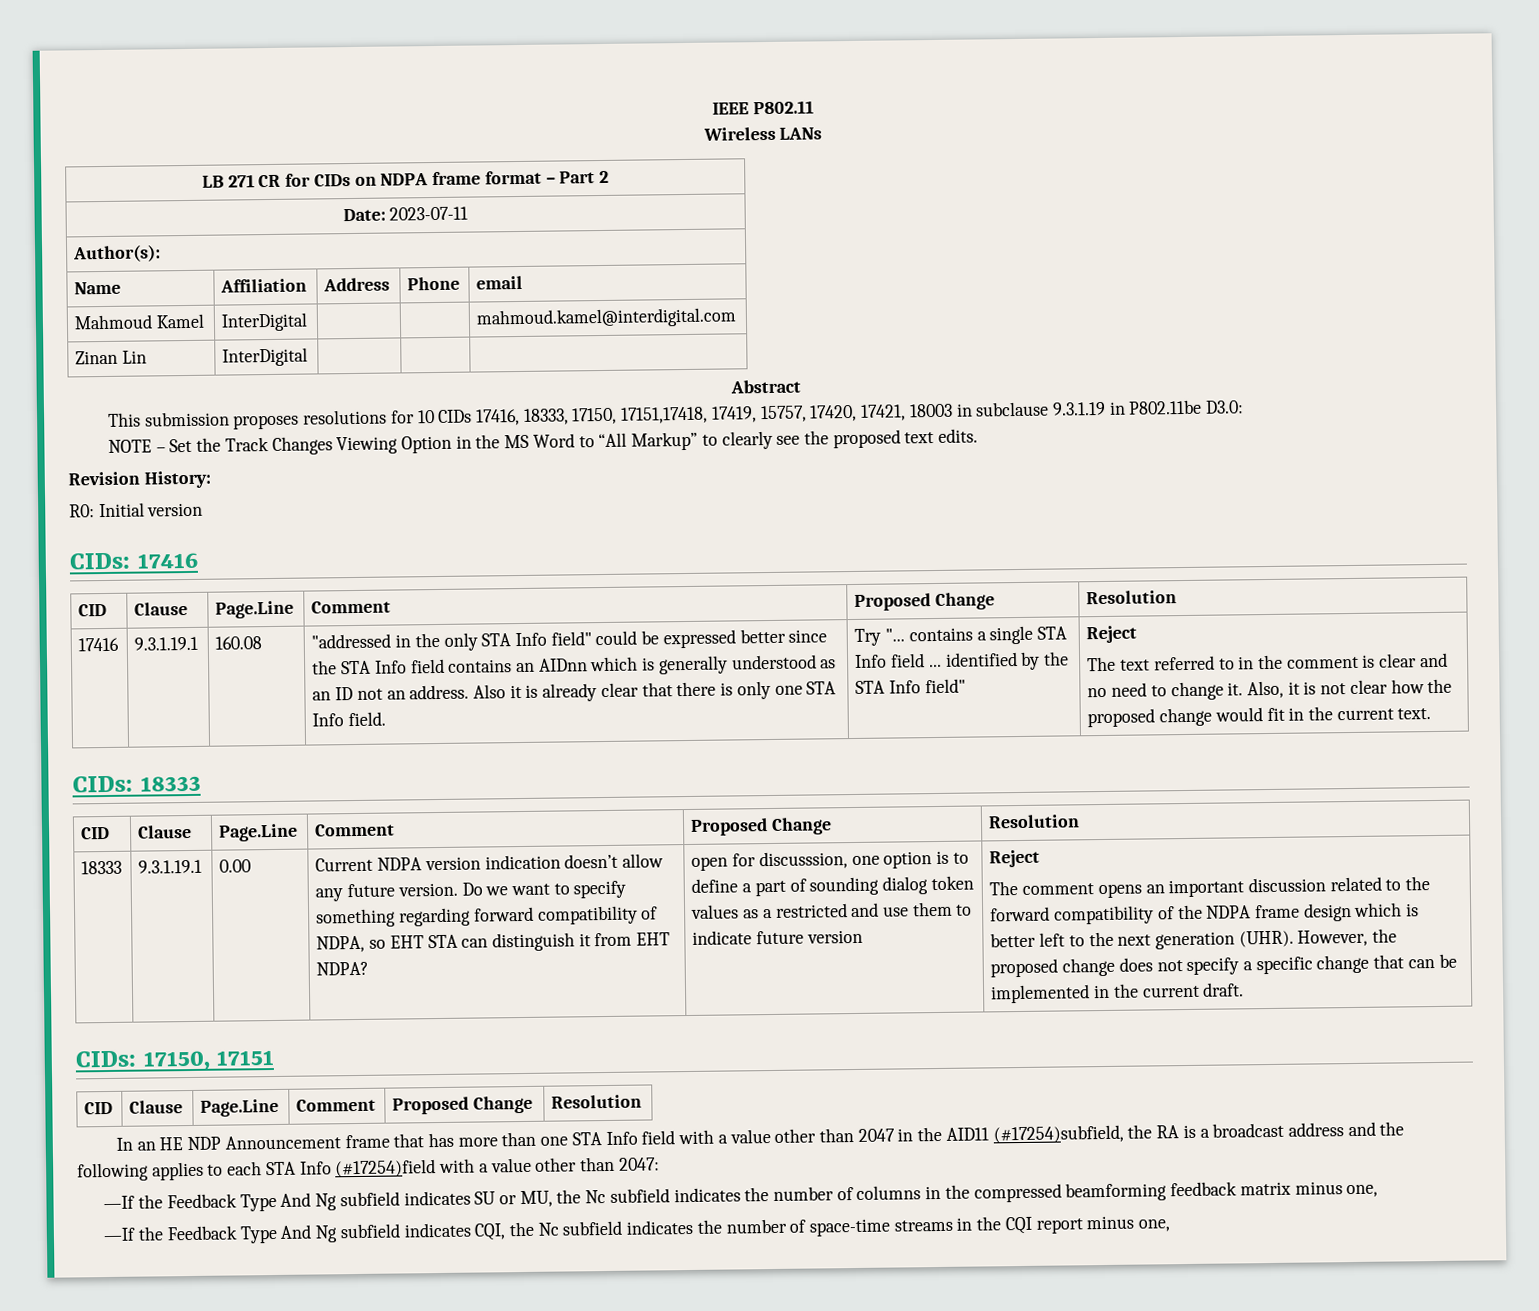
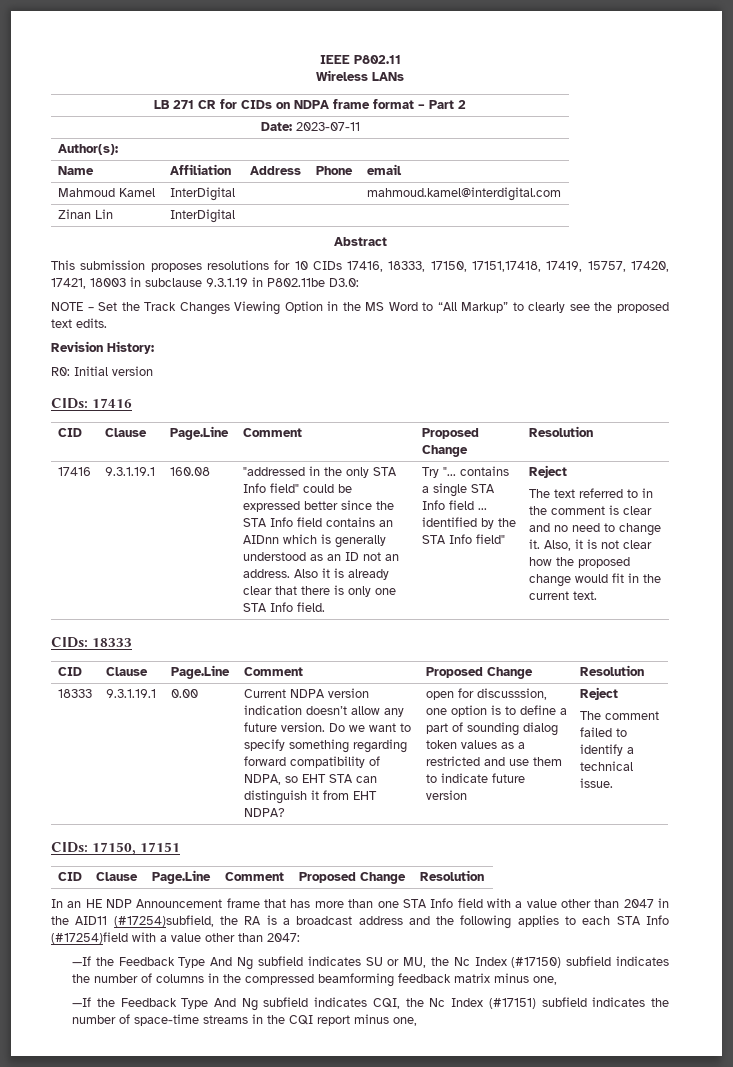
- The comment opens an important discussion related to the forward compatibility of the NDPA frame design which is better left to the next generation (UHR). However, the proposed change does not specify a specific change that can be implemented in the current draft.
+ The comment failed to identify a technical issue.
- —If the Feedback Type And Ng subfield indicates SU or MU, the Nc subfield indicates the number of columns in the compressed beamforming feedback matrix minus one,
+ —If the Feedback Type And Ng subfield indicates SU or MU, the Nc Index (#17150) subfield indicates the number of columns in the compressed beamforming feedback matrix minus one,
- —If the Feedback Type And Ng subfield indicates CQI, the Nc subfield indicates the number of space-time streams in the CQI report minus one,
+ —If the Feedback Type And Ng subfield indicates CQI, the Nc Index (#17151) subfield indicates the number of space-time streams in the CQI report minus one,

